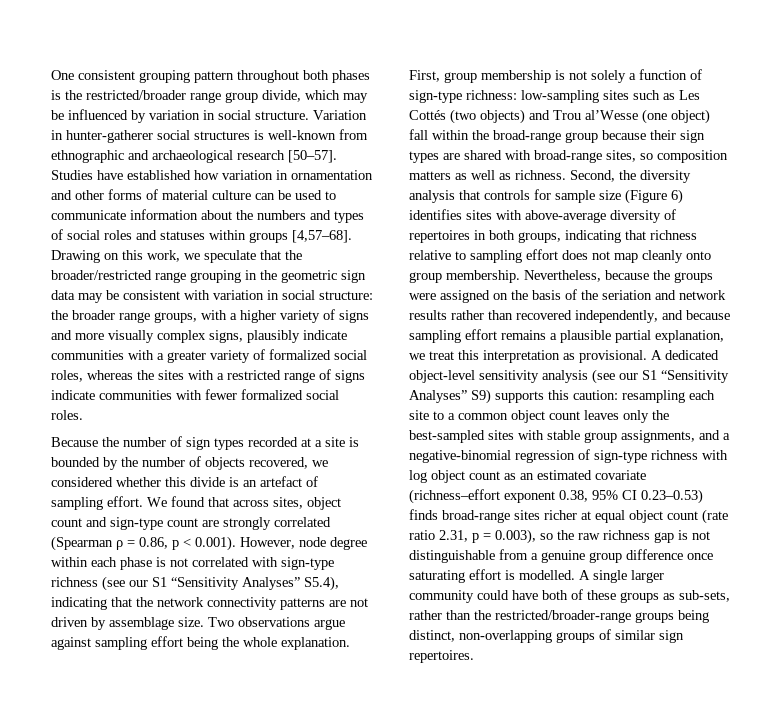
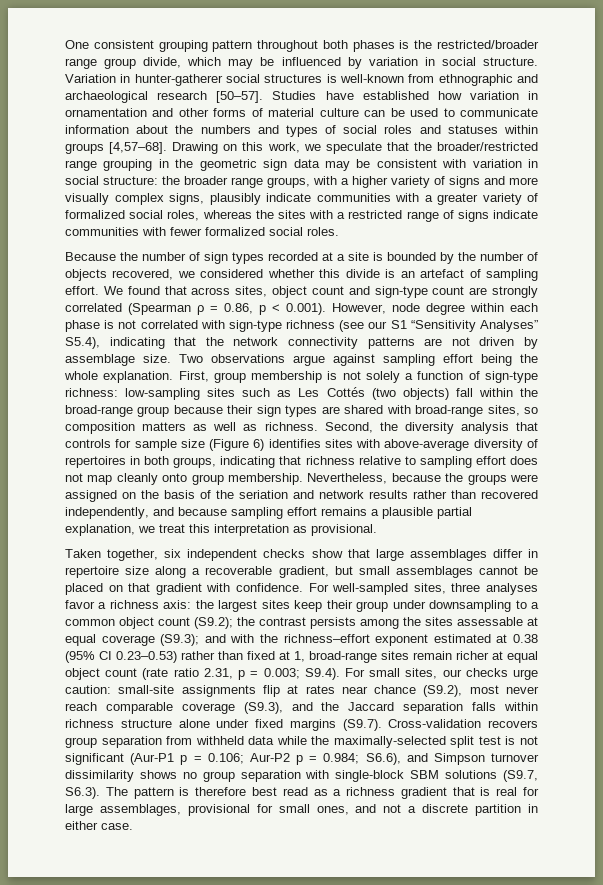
- First, group membership is not solely a function of sign-type richness: low-sampling sites such as Les Cottés (two objects) and Trou al’Wesse (one object) fall within the broad-range group because their sign types are shared with broad-range sites, so composition matters as well as richness.
+ First, group membership is not solely a function of sign-type richness: low-sampling sites such as Les Cottés (two objects) fall within the broad-range group because their sign types are shared with broad-range sites, so composition matters as well as richness.
- Nevertheless, because the groups were assigned on the basis of the seriation and network results rather than recovered independently, and because sampling effort remains a plausible partial explanation, we treat this interpretation as provisional. A dedicated object-level sensitivity analysis (see our S1 “Sensitivity Analyses” S9) supports this caution: resampling each site to a common object count leaves only the best-sampled sites with stable group assignments, and a negative-binomial regression of sign-type richness with log object count as an estimated covariate (richness–effort exponent 0.38, 95% CI 0.23–0.53) finds broad-range sites richer at equal object count (rate ratio 2.31, p = 0.003), so the raw richness gap is not distinguishable from a genuine group difference once saturating effort is modelled. A single larger community could have both of these groups as sub-sets, rather than the restricted/broader‑range groups being distinct, non‑overlapping groups of similar sign repertoires.
+ Nevertheless, because the groups were assigned on the basis of the seriation and network results rather than recovered independently, and because sampling effort remains a plausible partial explanation, we treat this interpretation as provisional.
+ Taken together, six independent checks show that large assemblages differ in repertoire size along a recoverable gradient, but small assemblages cannot be placed on that gradient with confidence. For well-sampled sites, three analyses favor a richness axis: the largest sites keep their group under downsampling to a common object count (S9.2); the contrast persists among the sites assessable at equal coverage (S9.3); and with the richness–effort exponent estimated at 0.38 (95% CI 0.23–0.53) rather than fixed at 1, broad-range sites remain richer at equal object count (rate ratio 2.31, p = 0.003; S9.4). For small sites, our checks urge caution: small-site assignments flip at rates near chance (S9.2), most never reach comparable coverage (S9.3), and the Jaccard separation falls within richness structure alone under fixed margins (S9.7). Cross-validation recovers group separation from withheld data while the maximally-selected split test is not significant (Aur-P1 p = 0.106; Aur-P2 p = 0.984; S6.6), and Simpson turnover dissimilarity shows no group separation with single-block SBM solutions (S9.7, S6.3). The pattern is therefore best read as a richness gradient that is real for large assemblages, provisional for small ones, and not a discrete partition in either case.

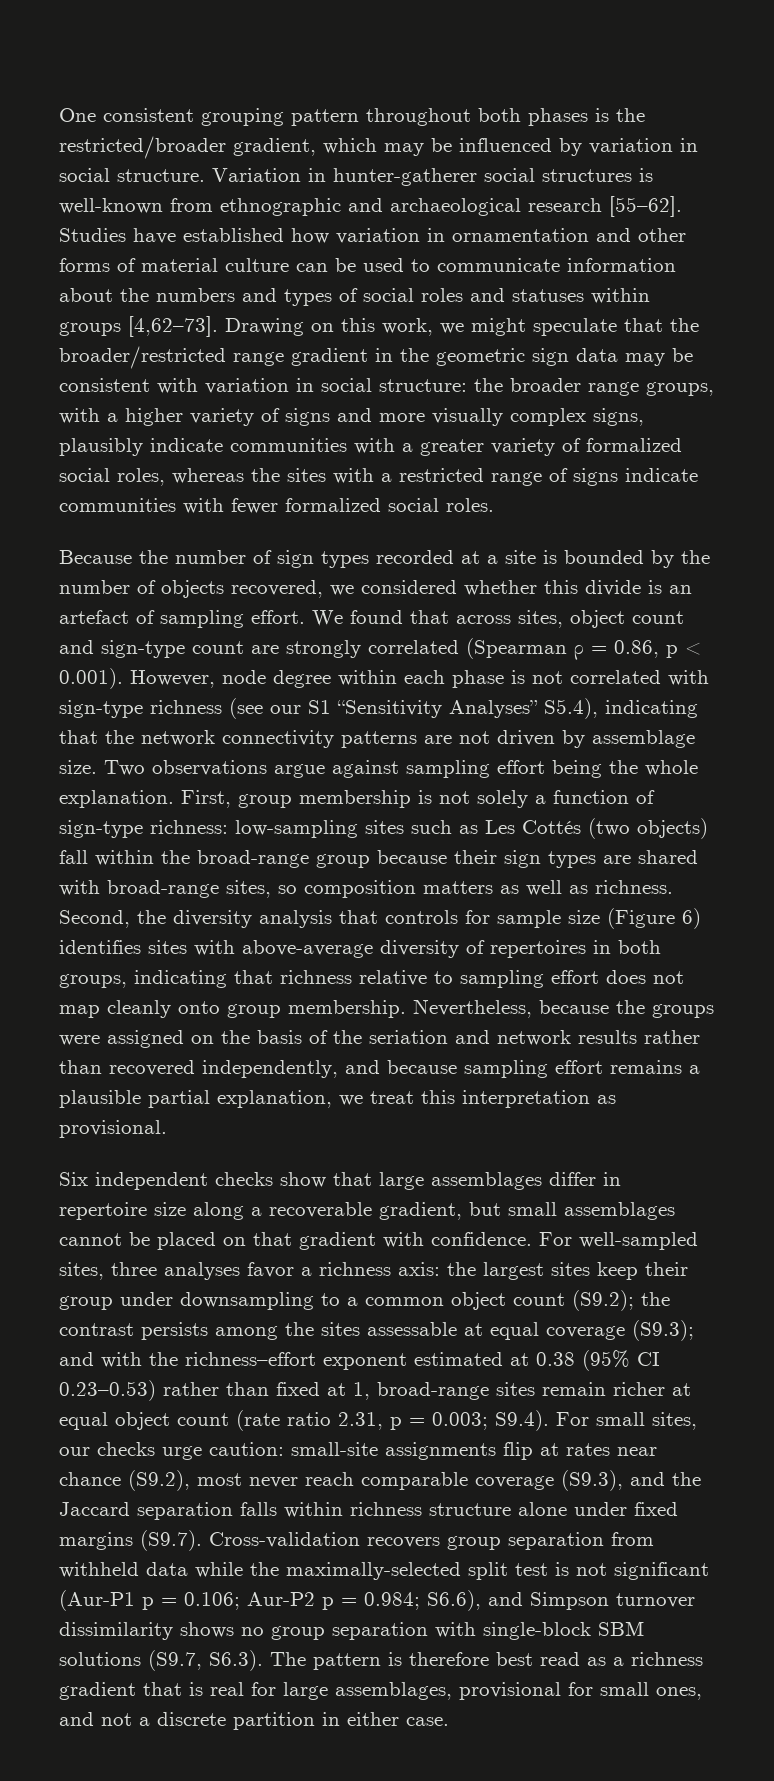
- One consistent grouping pattern throughout both phases is the restricted/broader range group divide, which may be influenced by variation in social structure.
+ One consistent grouping pattern throughout both phases is the restricted/broader gradient, which may be influenced by variation in social structure.
- Variation in hunter-gatherer social structures is well-known from ethnographic and archaeological research [50–57].
+ Variation in hunter-gatherer social structures is well-known from ethnographic and archaeological research [55–62].
- Studies have established how variation in ornamentation and other forms of material culture can be used to communicate information about the numbers and types of social roles and statuses within groups [4,57–68].
+ Studies have established how variation in ornamentation and other forms of material culture can be used to communicate information about the numbers and types of social roles and statuses within groups [4,62–73].
- Drawing on this work, we speculate that the broader/restricted range grouping in the geometric sign data may be consistent with variation in social structure:
+ Drawing on this work, we might speculate that the broader/restricted range gradient in the geometric sign data may be consistent with variation in social structure:
- Taken together, six independent checks show that large assemblages differ in repertoire size along a recoverable gradient, but small assemblages cannot be placed on that gradient with confidence.
+ Six independent checks show that large assemblages differ in repertoire size along a recoverable gradient, but small assemblages cannot be placed on that gradient with confidence.

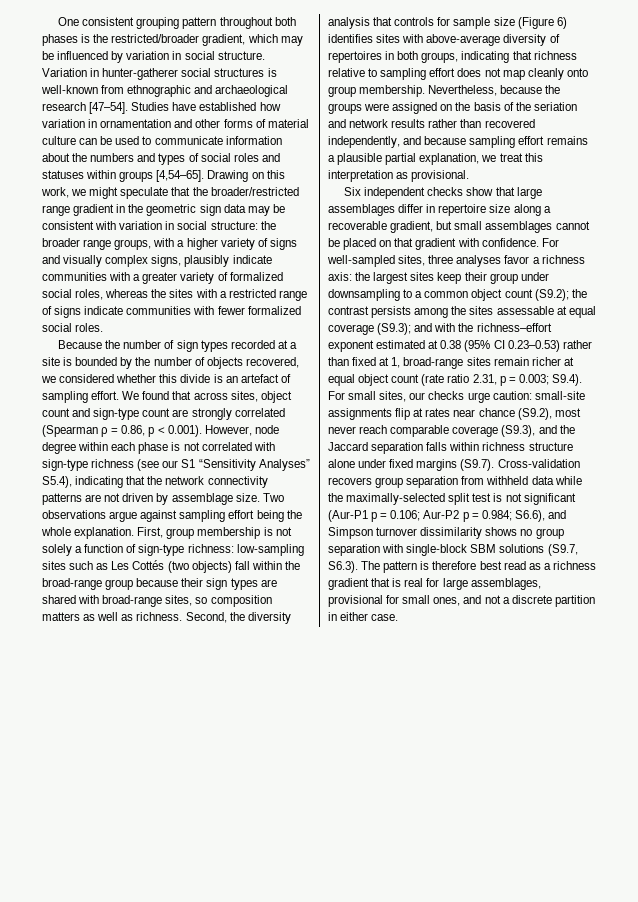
- Variation in hunter-gatherer social structures is well-known from ethnographic and archaeological research [55–62].
+ Variation in hunter-gatherer social structures is well-known from ethnographic and archaeological research [47–54].
- Studies have established how variation in ornamentation and other forms of material culture can be used to communicate information about the numbers and types of social roles and statuses within groups [4,62–73].
+ Studies have established how variation in ornamentation and other forms of material culture can be used to communicate information about the numbers and types of social roles and statuses within groups [4,54–65].
- the broader range groups, with a higher variety of signs and more visually complex signs, plausibly indicate communities with a greater variety of formalized social roles, whereas the sites with a restricted range of signs indicate communities with fewer formalized social roles.
+ the broader range groups, with a higher variety of signs and visually complex signs, plausibly indicate communities with a greater variety of formalized social roles, whereas the sites with a restricted range of signs indicate communities with fewer formalized social roles.

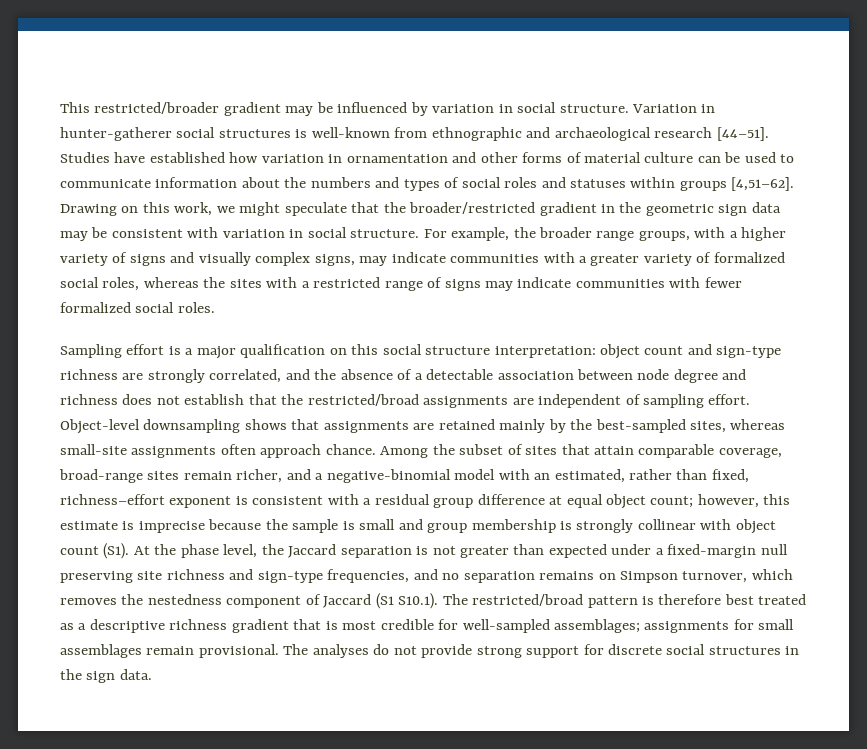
- One consistent grouping pattern throughout both phases is the restricted/broader gradient, which may be influenced by variation in social structure.
+ This restricted/broader gradient may be influenced by variation in social structure.
- Variation in hunter-gatherer social structures is well-known from ethnographic and archaeological research [47–54].
+ Variation in hunter-gatherer social structures is well-known from ethnographic and archaeological research [44–51].
- Studies have established how variation in ornamentation and other forms of material culture can be used to communicate information about the numbers and types of social roles and statuses within groups [4,54–65].
+ Studies have established how variation in ornamentation and other forms of material culture can be used to communicate information about the numbers and types of social roles and statuses within groups [4,51–62].
- Drawing on this work, we might speculate that the broader/restricted range gradient in the geometric sign data may be consistent with variation in social structure: the broader range groups, with a higher variety of signs and visually complex signs, plausibly indicate communities with a greater variety of formalized social roles, whereas the sites with a restricted range of signs indicate communities with fewer formalized social roles.
+ Drawing on this work, we might speculate that the broader/restricted gradient in the geometric sign data may be consistent with variation in social structure. For example, the broader range groups, with a higher variety of signs and visually complex signs, may indicate communities with a greater variety of formalized social roles, whereas the sites with a restricted range of signs may indicate communities with fewer formalized social roles.
- Because the number of sign types recorded at a site is bounded by the number of objects recovered, we considered whether this divide is an artefact of sampling effort. We found that across sites, object count and sign-type count are strongly correlated (Spearman ρ = 0.86, p < 0.001). However, node degree within each phase is not correlated with sign-type richness (see our S1 “Sensitivity Analyses” S5.4), indicating that the network connectivity patterns are not driven by assemblage size. Two observations argue against sampling effort being the whole explanation. First, group membership is not solely a function of sign-type richness: low-sampling sites such as Les Cottés (two objects) fall within the broad-range group because their sign types are shared with broad-range sites, so composition matters as well as richness. Second, the diversity analysis that controls for sample size (Figure 6) identifies sites with above-average diversity of repertoires in both groups, indicating that richness relative to sampling effort does not map cleanly onto group membership. Nevertheless, because the groups were assigned on the basis of the seriation and network results rather than recovered independently, and because sampling effort remains a plausible partial explanation, we treat this interpretation as provisional.
- Six independent checks show that large assemblages differ in repertoire size along a recoverable gradient, but small assemblages cannot be placed on that gradient with confidence. For well-sampled sites, three analyses favor a richness axis: the largest sites keep their group under downsampling to a common object count (S9.2); the contrast persists among the sites assessable at equal coverage (S9.3); and with the richness–effort exponent estimated at 0.38 (95% CI 0.23–0.53) rather than fixed at 1, broad-range sites remain richer at equal object count (rate ratio 2.31, p = 0.003; S9.4). For small sites, our checks urge caution: small-site assignments flip at rates near chance (S9.2), most never reach comparable coverage (S9.3), and the Jaccard separation falls within richness structure alone under fixed margins (S9.7). Cross-validation recovers group separation from withheld data while the maximally-selected split test is not significant (Aur-P1 p = 0.106; Aur-P2 p = 0.984; S6.6), and Simpson turnover dissimilarity shows no group separation with single-block SBM solutions (S9.7, S6.3). The pattern is therefore best read as a richness gradient that is real for large assemblages, provisional for small ones, and not a discrete partition in either case.
+ Sampling effort is a major qualification on this social structure interpretation: object count and sign-type richness are strongly correlated, and the absence of a detectable association between node degree and richness does not establish that the restricted/broad assignments are independent of sampling effort. Object-level downsampling shows that assignments are retained mainly by the best-sampled sites, whereas small-site assignments often approach chance. Among the subset of sites that attain comparable coverage, broad-range sites remain richer, and a negative-binomial model with an estimated, rather than fixed, richness–effort exponent is consistent with a residual group difference at equal object count; however, this estimate is imprecise because the sample is small and group membership is strongly collinear with object count (S1). At the phase level, the Jaccard separation is not greater than expected under a fixed-margin null preserving site richness and sign-type frequencies, and no separation remains on Simpson turnover, which removes the nestedness component of Jaccard (S1 S10.1). The restricted/broad pattern is therefore best treated as a descriptive richness gradient that is most credible for well-sampled assemblages; assignments for small assemblages remain provisional. The analyses do not provide strong support for discrete social structures in the sign data.

